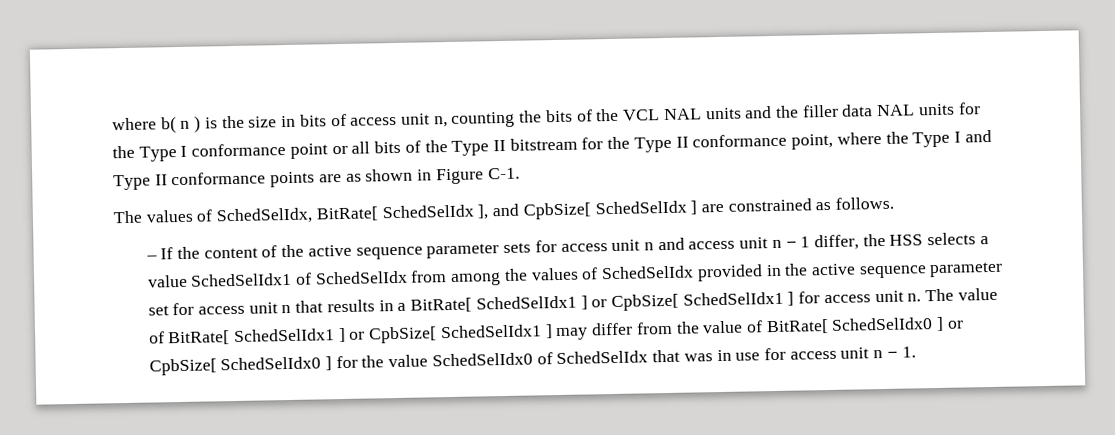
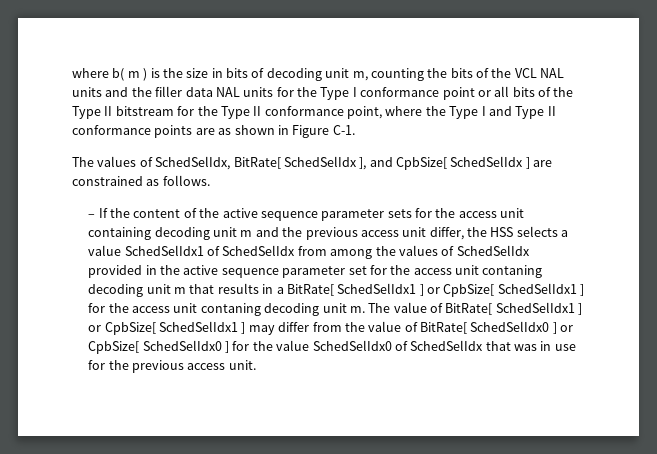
- where b( n ) is the size in bits of access unit n, counting the bits of the VCL NAL units and the filler data NAL units for the Type I conformance point or all bits of the Type II bitstream for the Type II conformance point, where the Type I and Type II conformance points are as shown in Figure C-1.
+ where b( m ) is the size in bits of decoding unit m, counting the bits of the VCL NAL units and the filler data NAL units for the Type I conformance point or all bits of the Type II bitstream for the Type II conformance point, where the Type I and Type II conformance points are as shown in Figure C-1.
- – If the content of the active sequence parameter sets for access unit n and access unit n − 1 differ, the HSS selects a value SchedSelIdx1 of SchedSelIdx from among the values of SchedSelIdx provided in the active sequence parameter set for access unit n that results in a BitRate[ SchedSelIdx1 ] or CpbSize[ SchedSelIdx1 ] for access unit n.
+ – If the content of the active sequence parameter sets for the access unit containing decoding unit m and the previous access unit differ, the HSS selects a value SchedSelIdx1 of SchedSelIdx from among the values of SchedSelIdx provided in the active sequence parameter set for the access unit contaning decoding unit m that results in a BitRate[ SchedSelIdx1 ] or CpbSize[ SchedSelIdx1 ] for the access unit contaning decoding unit m.
- The value of BitRate[ SchedSelIdx1 ] or CpbSize[ SchedSelIdx1 ] may differ from the value of BitRate[ SchedSelIdx0 ] or CpbSize[ SchedSelIdx0 ] for the value SchedSelIdx0 of SchedSelIdx that was in use for access unit n − 1.
+ The value of BitRate[ SchedSelIdx1 ] or CpbSize[ SchedSelIdx1 ] may differ from the value of BitRate[ SchedSelIdx0 ] or CpbSize[ SchedSelIdx0 ] for the value SchedSelIdx0 of SchedSelIdx that was in use for the previous access unit.

